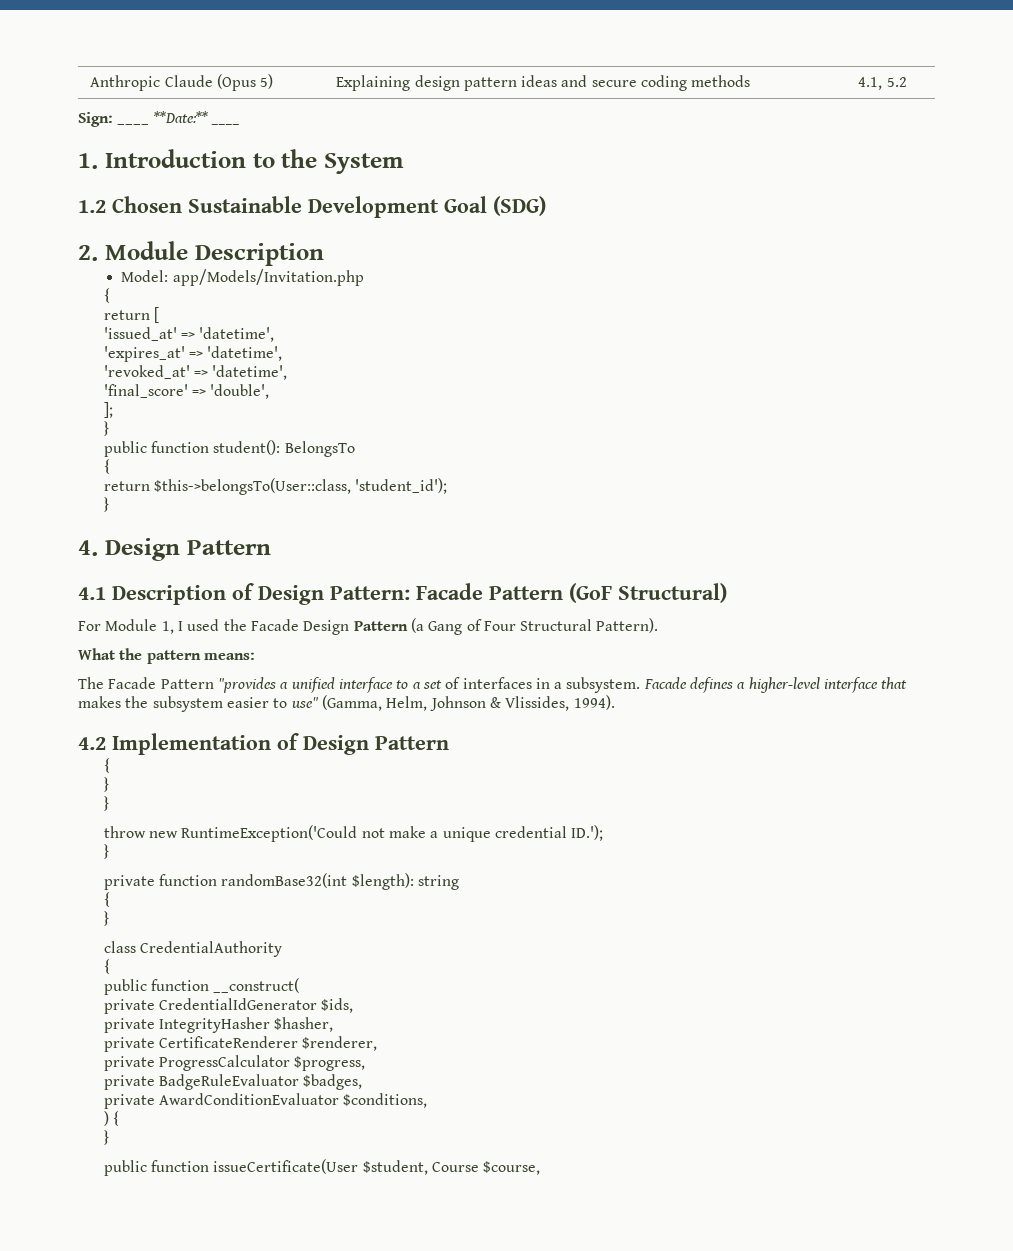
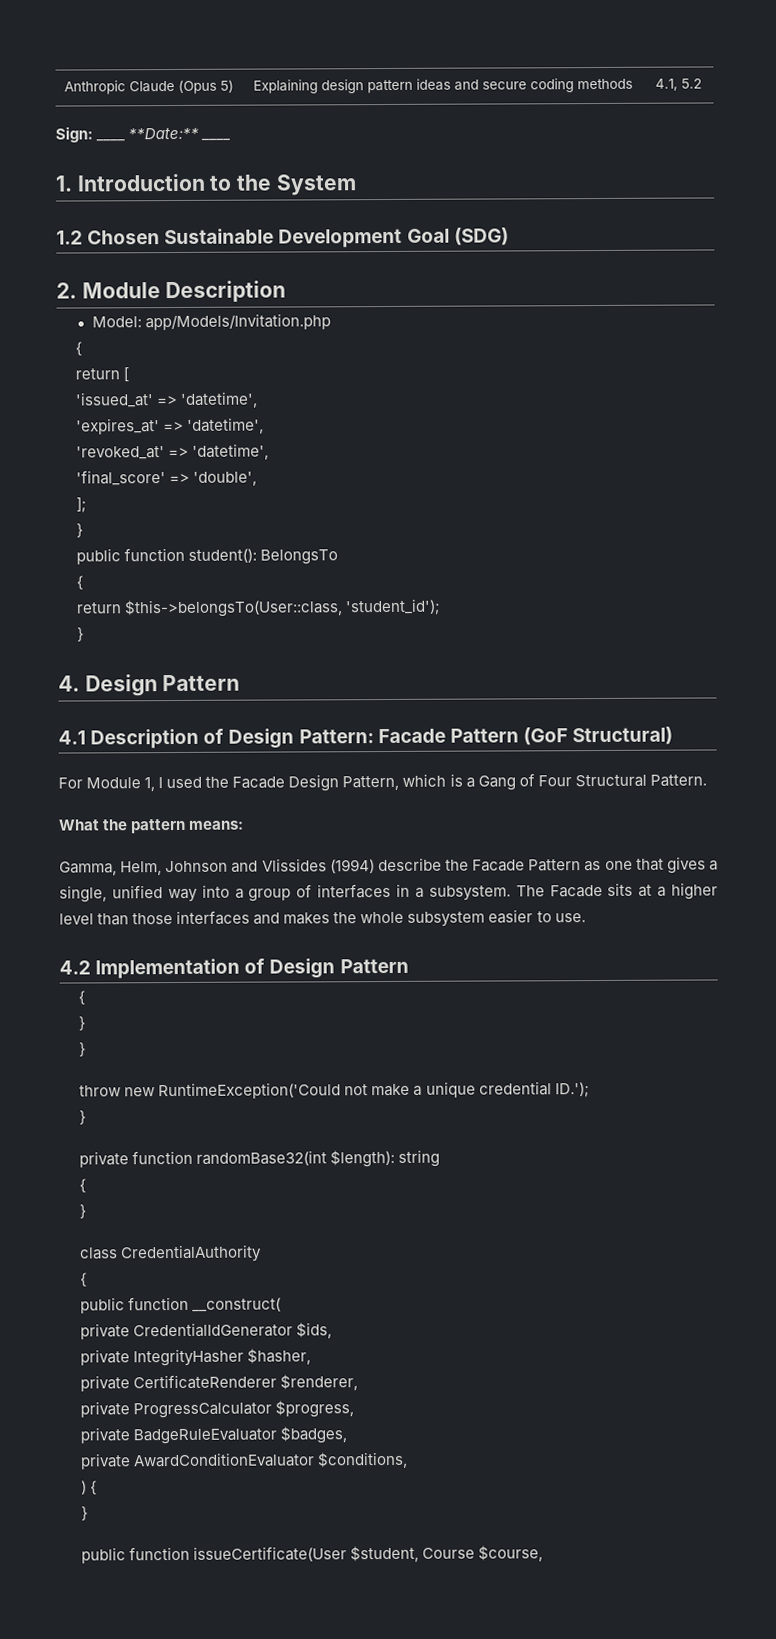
- For Module 1, I used the Facade Design Pattern (a Gang of Four Structural Pattern).
+ For Module 1, I used the Facade Design Pattern, which is a Gang of Four Structural Pattern.
- The Facade Pattern "provides a unified interface to a set of interfaces in a subsystem.
+ Gamma, Helm, Johnson and Vlissides (1994) describe the Facade Pattern as one that gives a single, unified way into a group of interfaces in a subsystem.
- Facade defines a higher-level interface that makes the subsystem easier to use" (Gamma, Helm, Johnson & Vlissides, 1994).
+ The Facade sits at a higher level than those interfaces and makes the whole subsystem easier to use.

